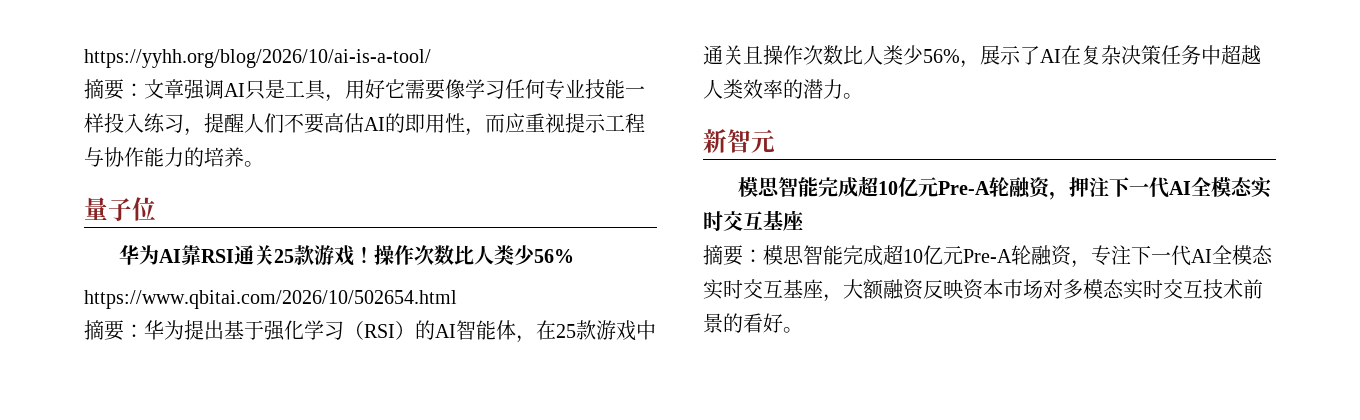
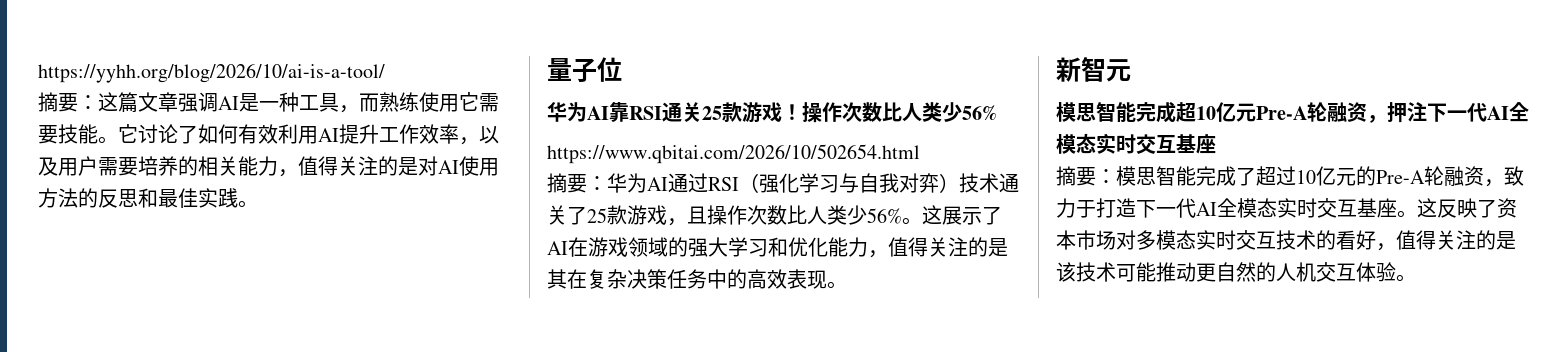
- 摘要：文章强调AI只是工具，用好它需要像学习任何专业技能一样投入练习，提醒人们不要高估AI的即用性，而应重视提示工程与协作能力的培养。
+ 摘要：这篇文章强调AI是一种工具，而熟练使用它需要技能。它讨论了如何有效利用AI提升工作效率，以及用户需要培养的相关能力，值得关注的是对AI使用方法的反思和最佳实践。
- 摘要：华为提出基于强化学习（RSI）的AI智能体，在25款游戏中通关且操作次数比人类少56%，展示了AI在复杂决策任务中超越人类效率的潜力。
+ 摘要：华为AI通过RSI（强化学习与自我对弈）技术通关了25款游戏，且操作次数比人类少56%。这展示了AI在游戏领域的强大学习和优化能力，值得关注的是其在复杂决策任务中的高效表现。
- 摘要：模思智能完成超10亿元Pre-A轮融资，专注下一代AI全模态实时交互基座，大额融资反映资本市场对多模态实时交互技术前景的看好。
+ 摘要：模思智能完成了超过10亿元的Pre-A轮融资，致力于打造下一代AI全模态实时交互基座。这反映了资本市场对多模态实时交互技术的看好，值得关注的是该技术可能推动更自然的人机交互体验。

